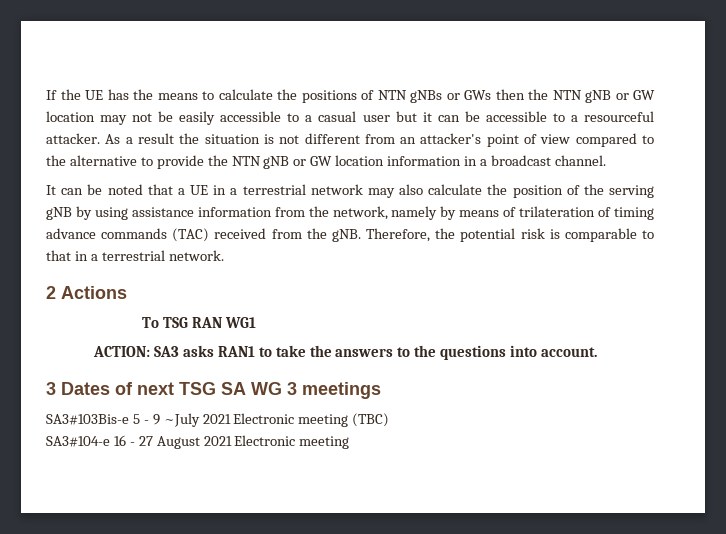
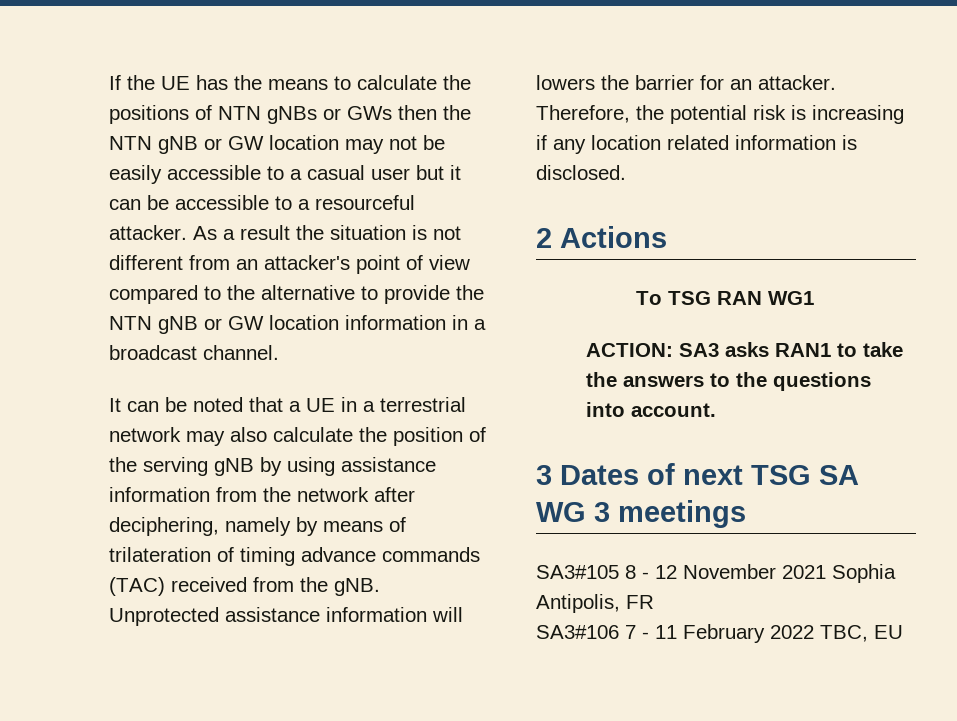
- It can be noted that a UE in a terrestrial network may also calculate the position of the serving gNB by using assistance information from the network, namely by means of trilateration of timing advance commands (TAC) received from the gNB.
+ It can be noted that a UE in a terrestrial network may also calculate the position of the serving gNB by using assistance information from the network after deciphering, namely by means of trilateration of timing advance commands (TAC) received from the gNB.
+ Unprotected assistance information will lowers the barrier for an attacker.
- Therefore, the potential risk is comparable to that in a terrestrial network.
+ Therefore, the potential risk is increasing if any location related information is disclosed.
- SA3#103Bis-e 5 - 9 ~July 2021 Electronic meeting (TBC)
- SA3#104-e 16 - 27 August 2021 Electronic meeting
+ SA3#105 8 - 12 November 2021 Sophia Antipolis, FR
+ SA3#106 7 - 11 February 2022 TBC, EU

